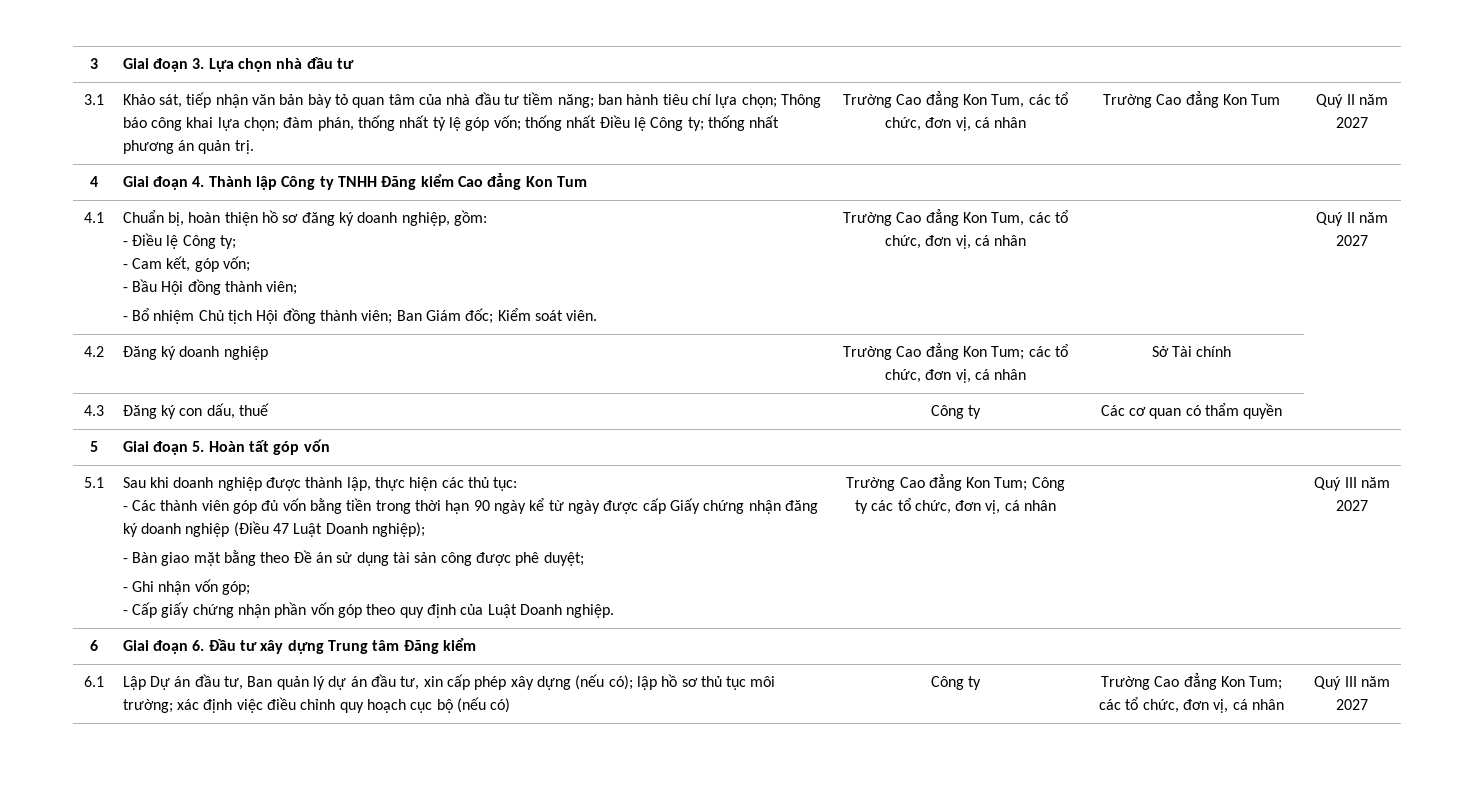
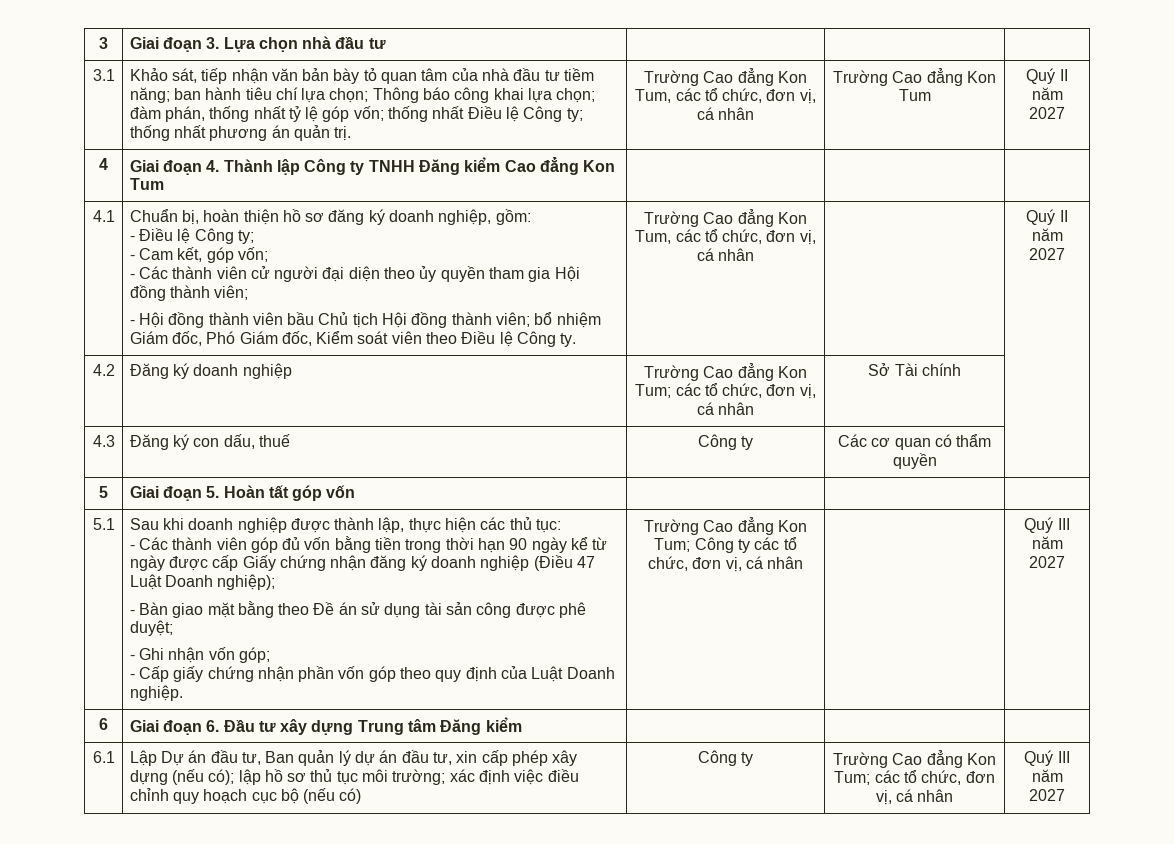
- - Bầu Hội đồng thành viên;
+ - Các thành viên cử người đại diện theo ủy quyền tham gia Hội đồng thành viên;
- - Bổ nhiệm Chủ tịch Hội đồng thành viên; Ban Giám đốc; Kiểm soát viên.
+ - Hội đồng thành viên bầu Chủ tịch Hội đồng thành viên; bổ nhiệm Giám đốc, Phó Giám đốc, Kiểm soát viên theo Điều lệ Công ty.

